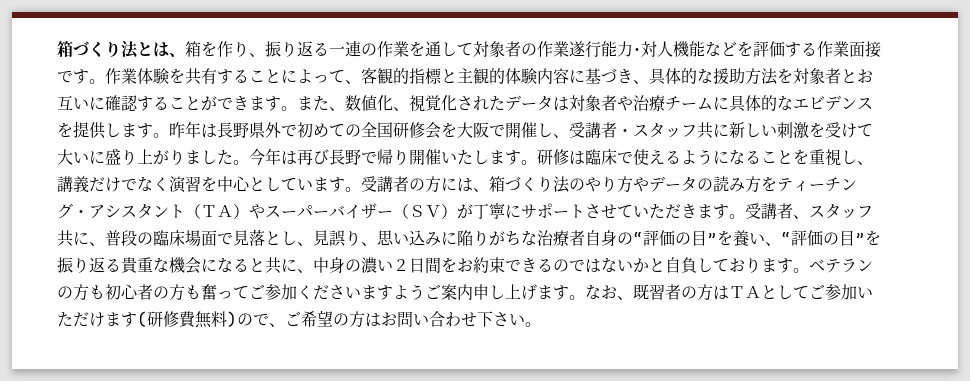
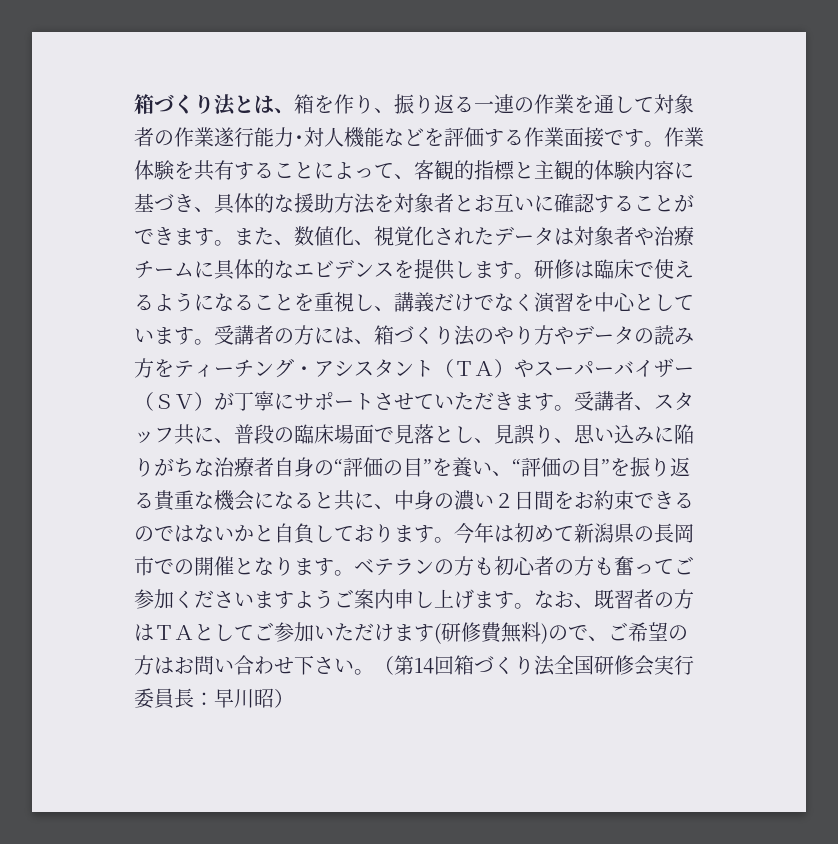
- 昨年は長野県外で初めての全国研修会を大阪で開催し、受講者・スタッフ共に新しい刺激を受けて大いに盛り上がりました。今年は再び長野で帰り開催いたします。
+ 今年は初めて新潟県の長岡市での開催となります。
+ （第14回箱づくり法全国研修会実行委員長：早川昭）

